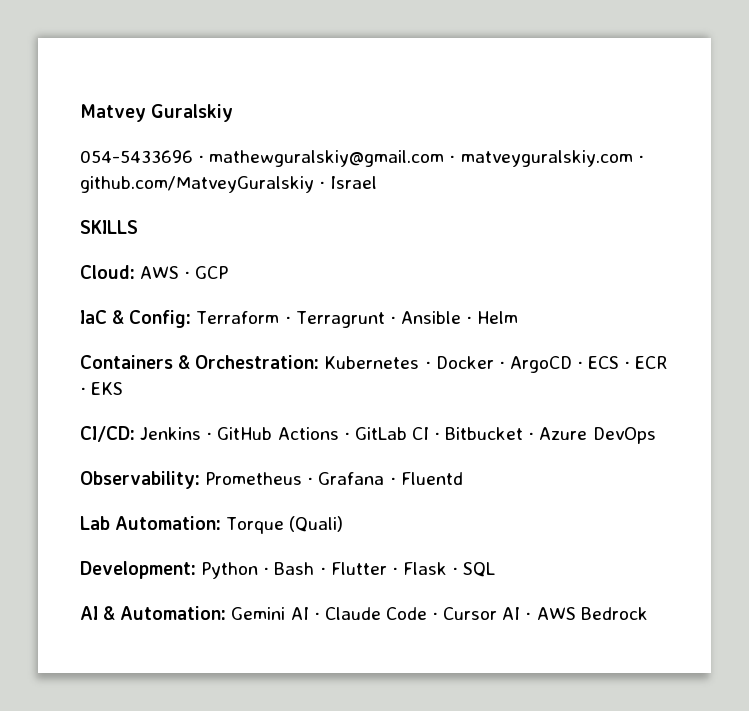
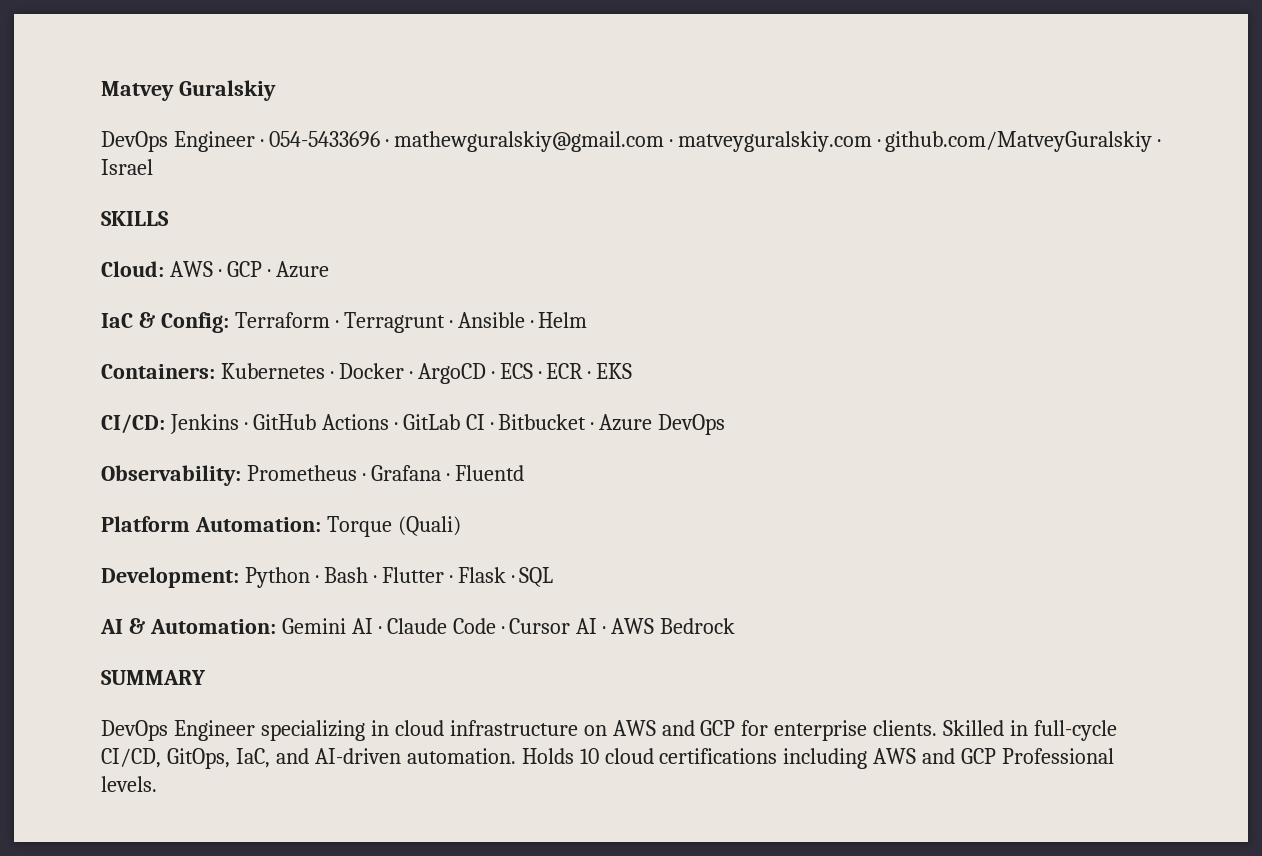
- 054-5433696 · mathewguralskiy@gmail.com · matveyguralskiy.com · github.com/MatveyGuralskiy · Israel
+ DevOps Engineer · 054-5433696 · mathewguralskiy@gmail.com · matveyguralskiy.com · github.com/MatveyGuralskiy · Israel
- Cloud: AWS · GCP
+ Cloud: AWS · GCP · Azure
- Containers & Orchestration: Kubernetes · Docker · ArgoCD · ECS · ECR · EKS
+ Containers: Kubernetes · Docker · ArgoCD · ECS · ECR · EKS
- Lab Automation: Torque (Quali)
+ Platform Automation: Torque (Quali)
+ SUMMARY
+ DevOps Engineer specializing in cloud infrastructure on AWS and GCP for enterprise clients. Skilled in full-cycle CI/CD, GitOps, IaC, and AI-driven automation. Holds 10 cloud certifications including AWS and GCP Professional levels.

